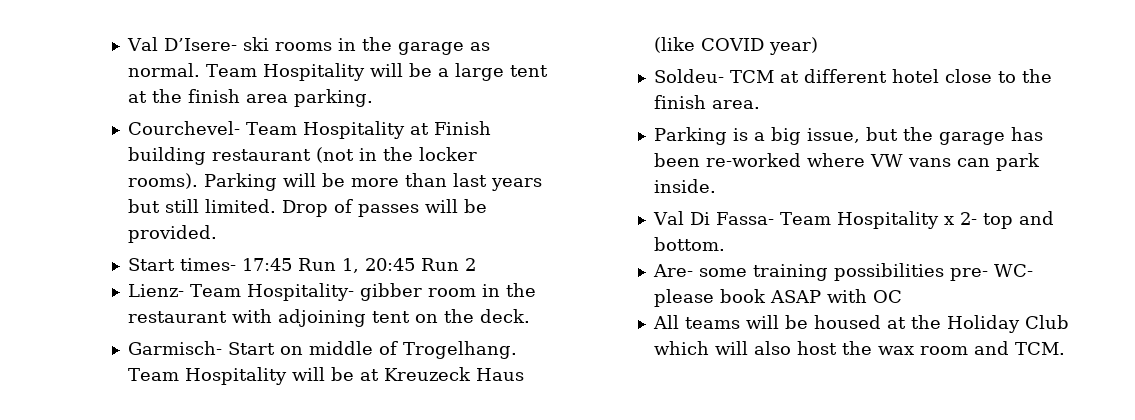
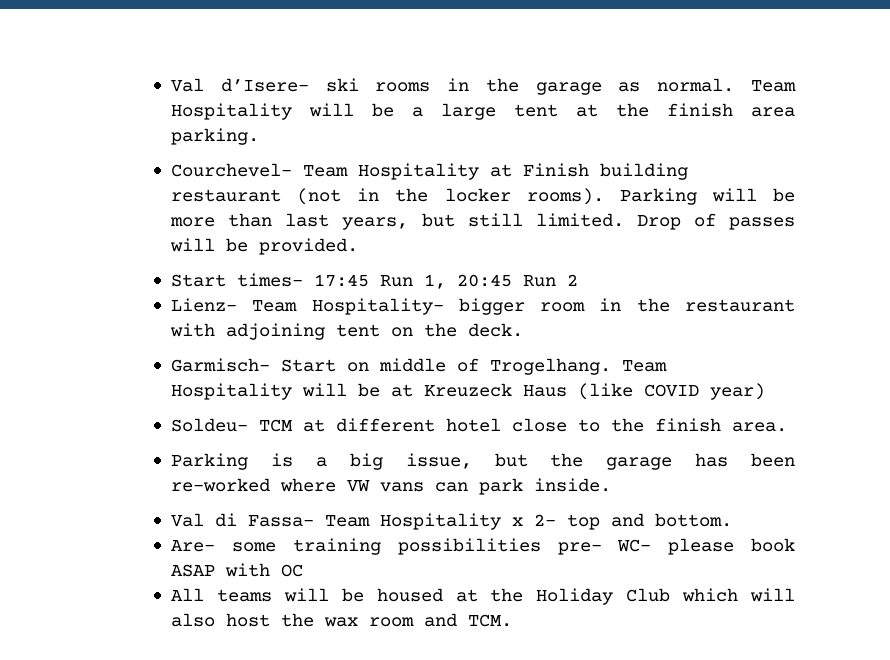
- Val D’Isere- ski rooms in the garage as normal.
+ Val d’Isere- ski rooms in the garage as normal.
- Parking will be more than last years but still limited.
+ Parking will be more than last years, but still limited.
- Lienz- Team Hospitality- gibber room in the restaurant with adjoining tent on the deck.
+ Lienz- Team Hospitality- bigger room in the restaurant with adjoining tent on the deck.
- Val Di Fassa- Team Hospitality x 2- top and bottom.
+ Val di Fassa- Team Hospitality x 2- top and bottom.

